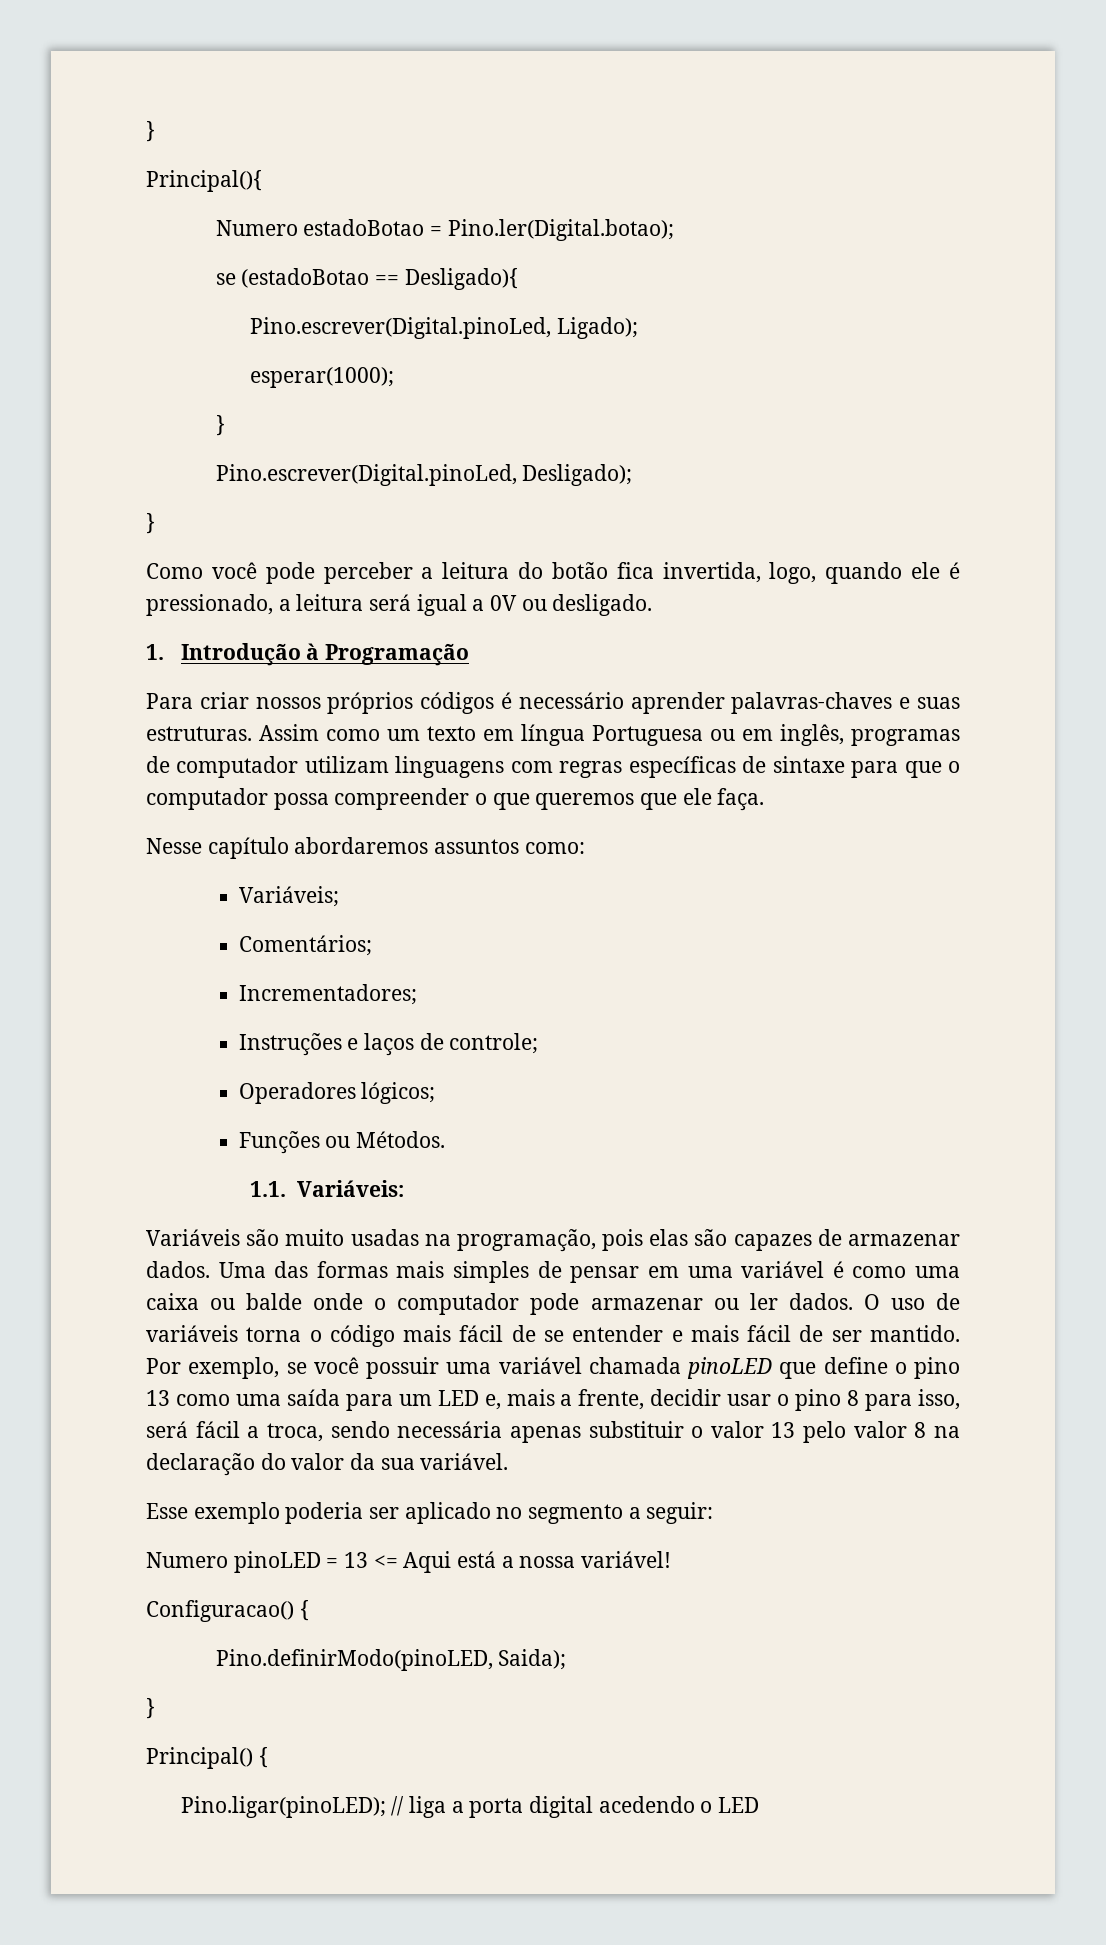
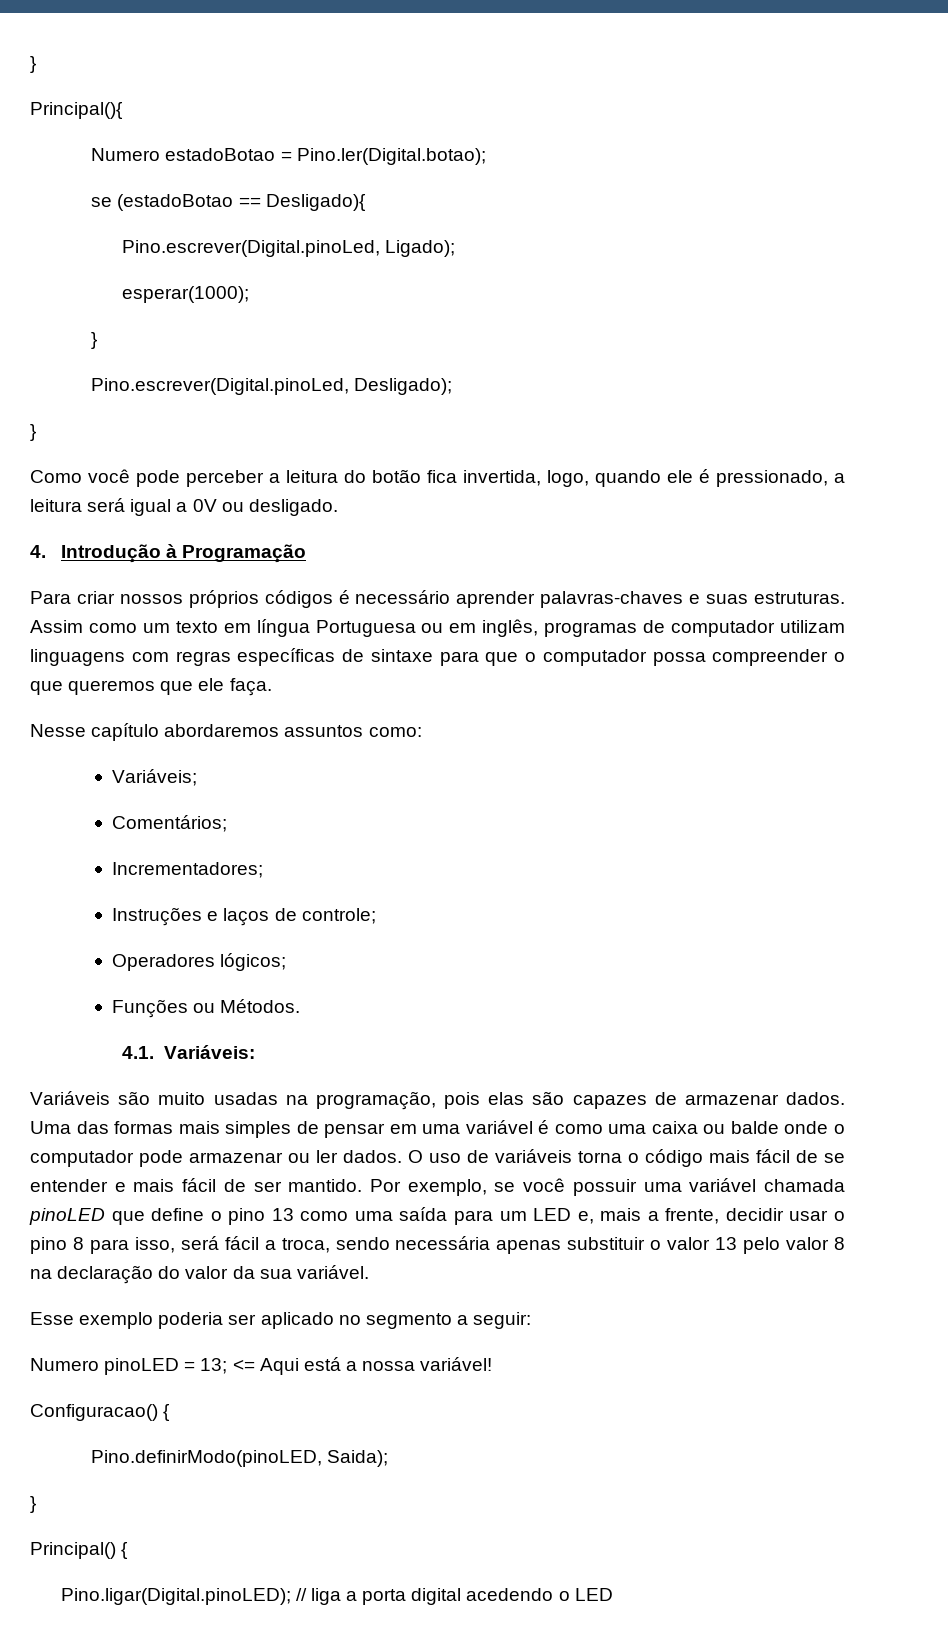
- 1. Introdução à Programação
+ 4. Introdução à Programação
- 1.1. Variáveis:
+ 4.1. Variáveis:
- Numero pinoLED = 13 <= Aqui está a nossa variável!
+ Numero pinoLED = 13; <= Aqui está a nossa variável!
- Pino.ligar(pinoLED); // liga a porta digital acedendo o LED
+ Pino.ligar(Digital.pinoLED); // liga a porta digital acedendo o LED

